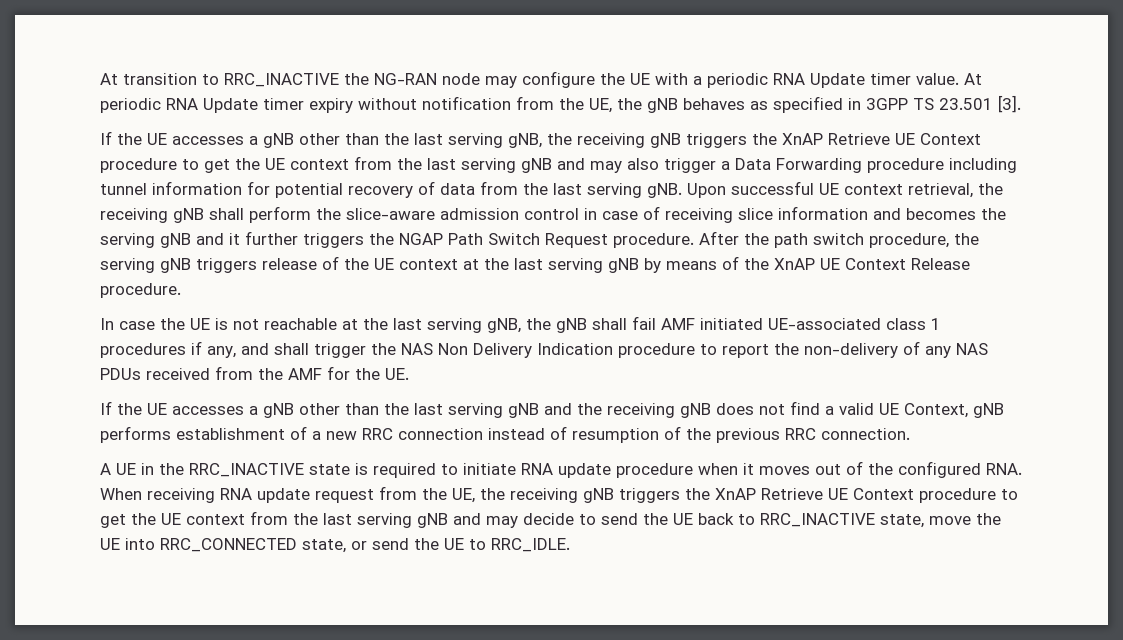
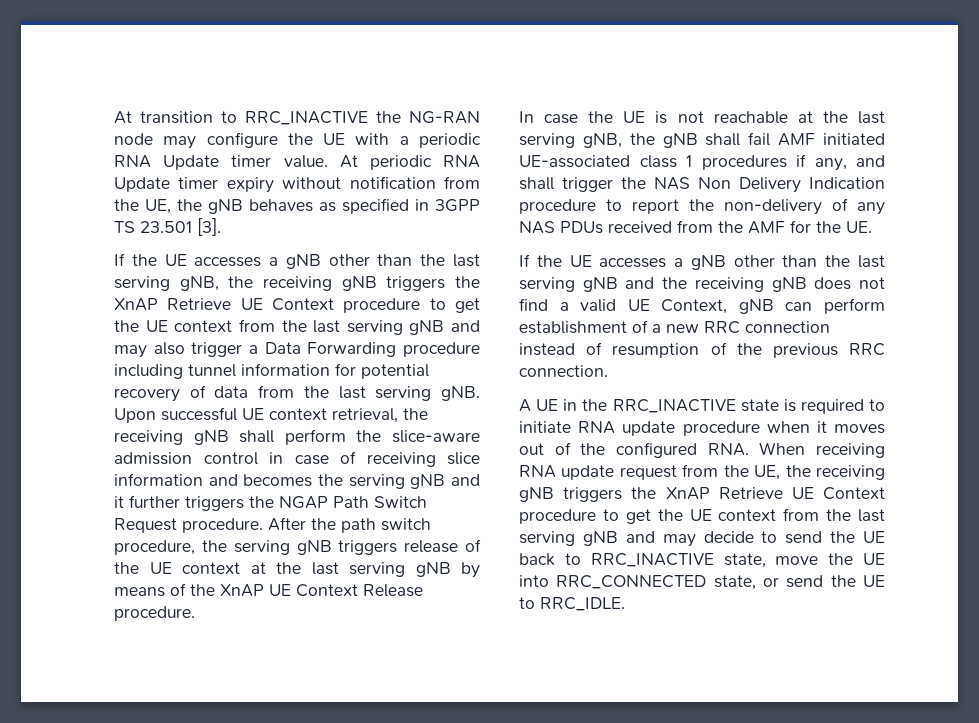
- If the UE accesses a gNB other than the last serving gNB and the receiving gNB does not find a valid UE Context, gNB performs establishment of a new RRC connection instead of resumption of the previous RRC connection.
+ If the UE accesses a gNB other than the last serving gNB and the receiving gNB does not find a valid UE Context, gNB can perform establishment of a new RRC connection instead of resumption of the previous RRC connection.

